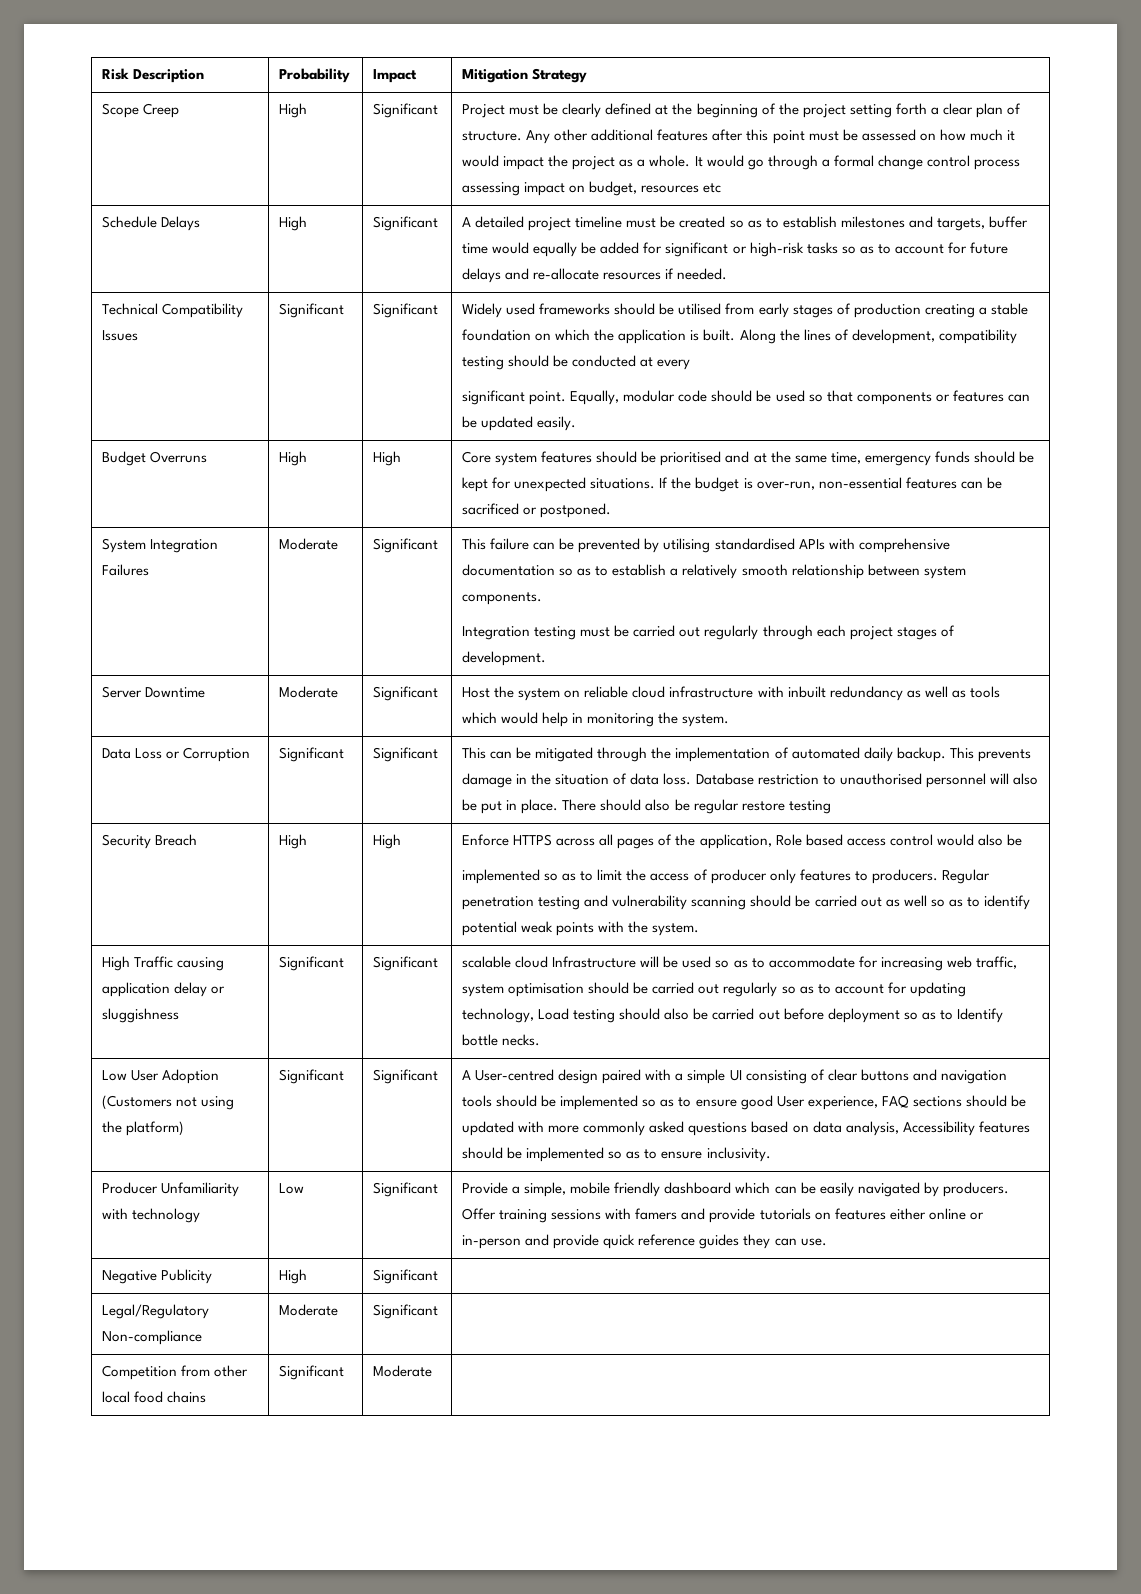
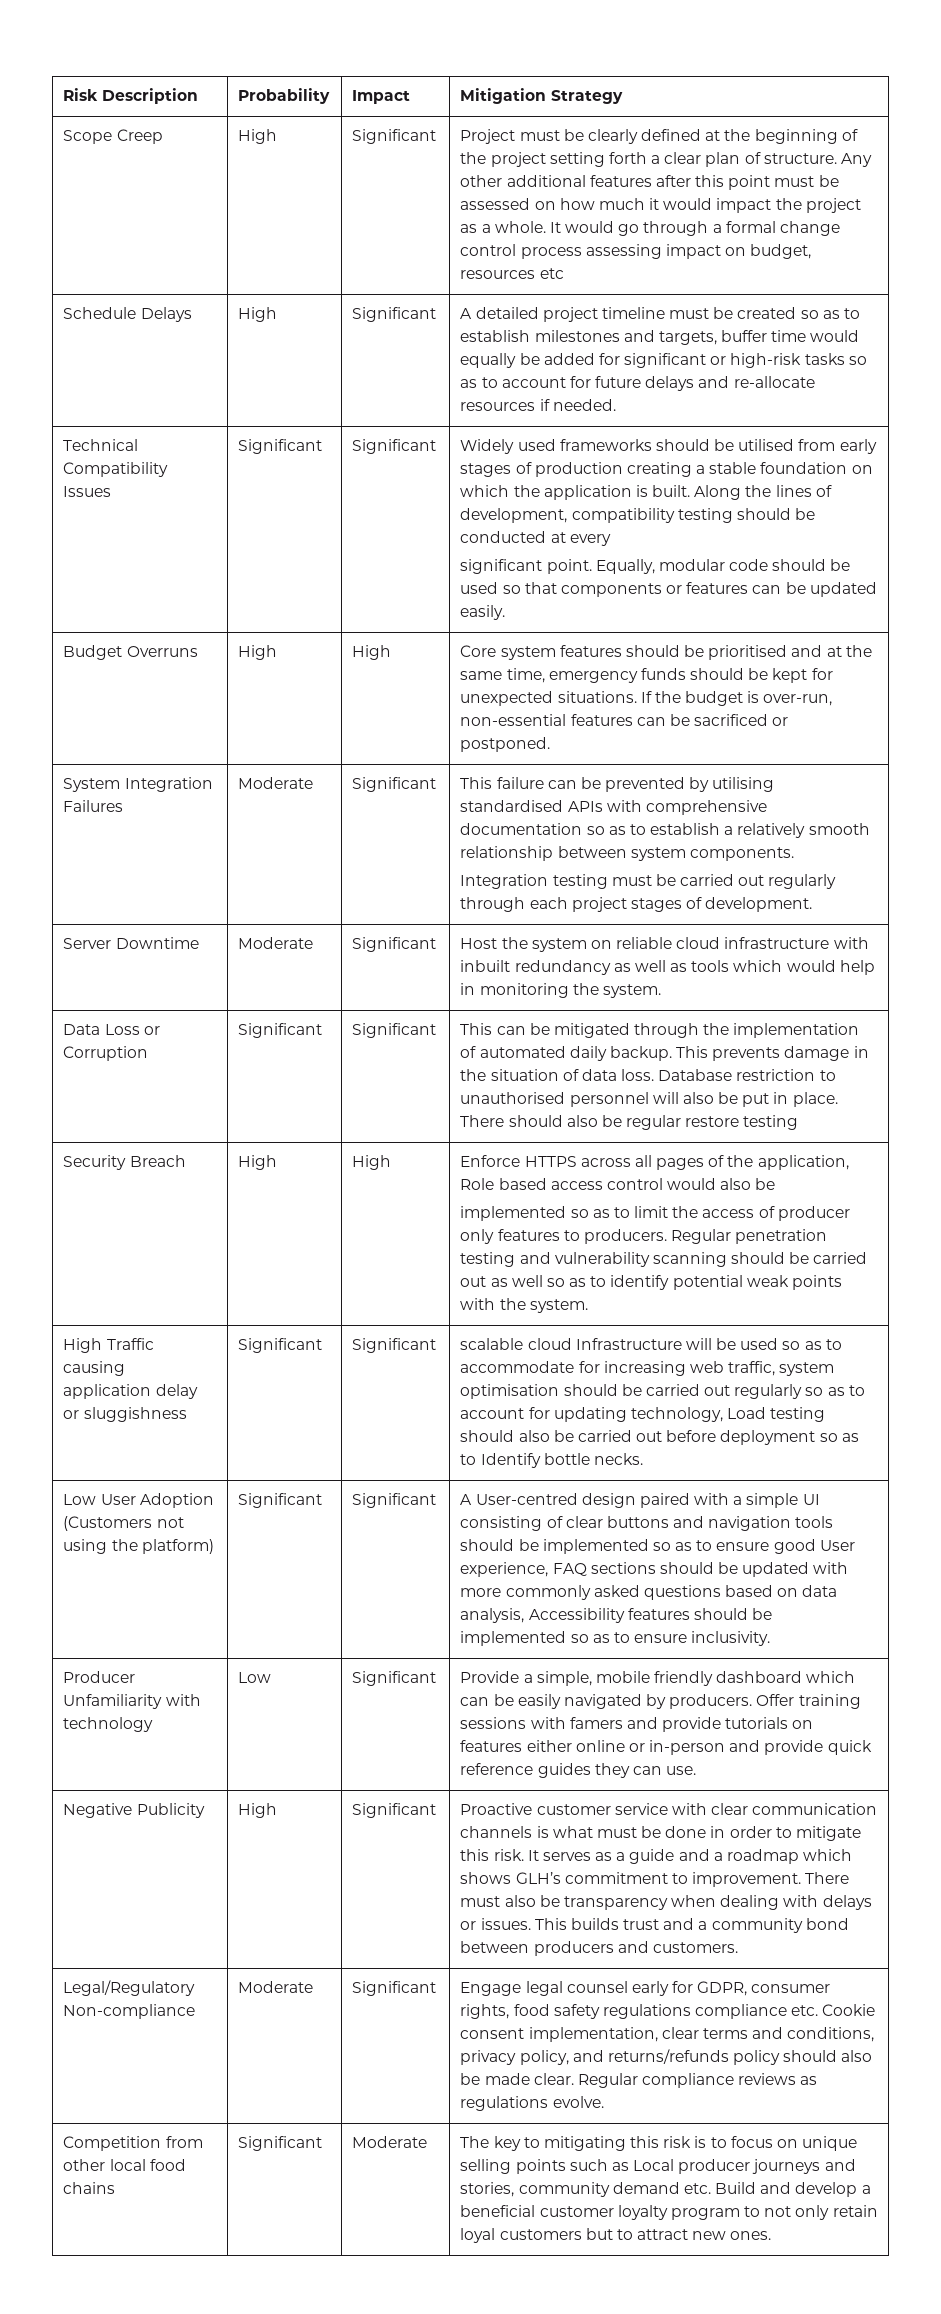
- Legal/Regulatory Non-compliance | Moderate | Significant |
+ Proactive customer service with clear communication channels is what must be done in order to mitigate this risk. It serves as a guide and a roadmap which shows GLH’s commitment to improvement. There must also be transparency when dealing with delays or issues. This builds trust and a community bond between producers and customers.
+ Legal/Regulatory Non-compliance | Moderate | Significant | Engage legal counsel early for GDPR, consumer rights, food safety regulations compliance etc. Cookie consent implementation, clear terms and conditions, privacy policy, and returns/refunds policy should also be made clear. Regular compliance reviews as regulations evolve.
+ The key to mitigating this risk is to focus on unique selling points such as Local producer journeys and stories, community demand etc. Build and develop a beneficial customer loyalty program to not only retain loyal customers but to attract new ones.

